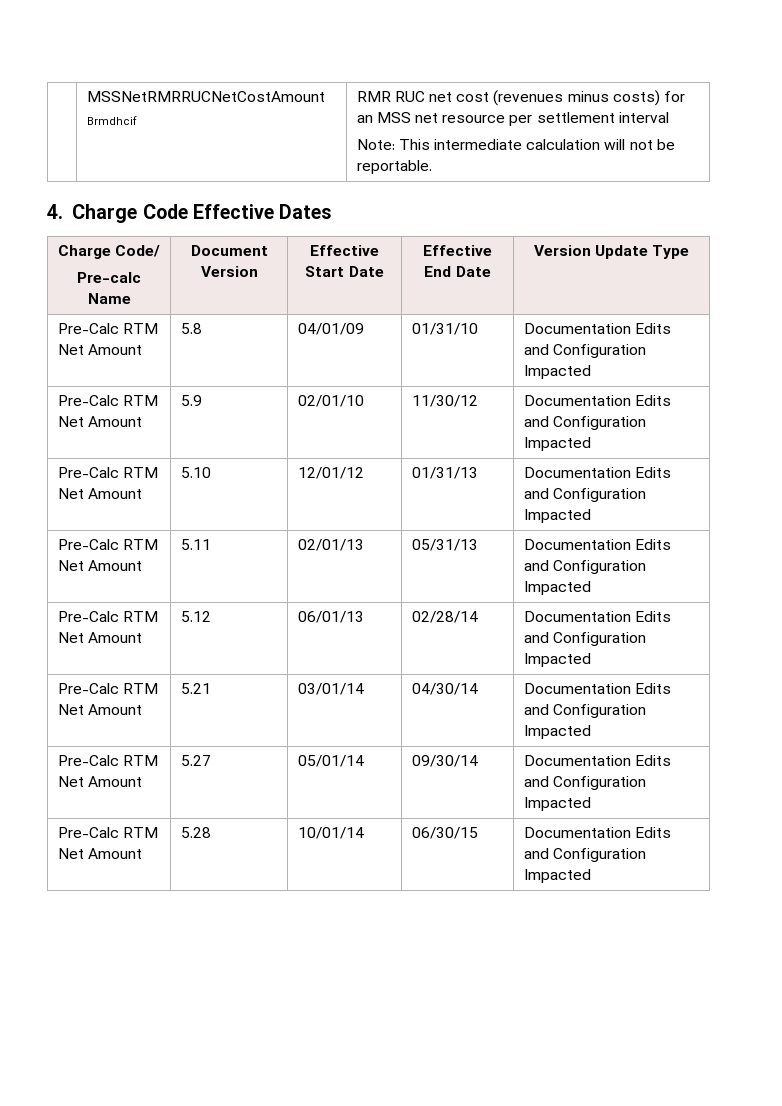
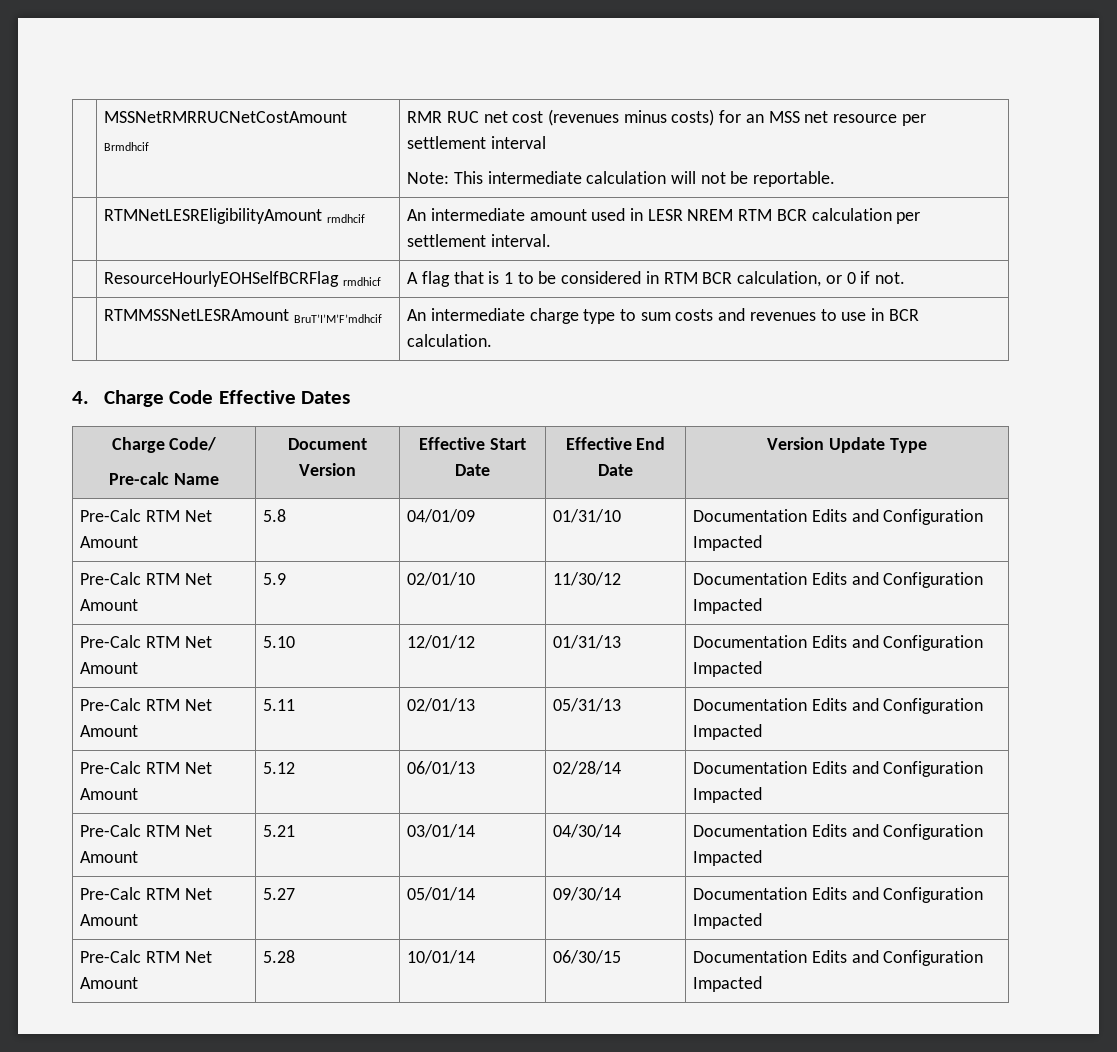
+ | RTMNetLESREligibilityAmount rmdhcif | An intermediate amount used in LESR NREM RTM BCR calculation per settlement interval.
+ | ResourceHourlyEOHSelfBCRFlag rmdhicf | A flag that is 1 to be considered in RTM BCR calculation, or 0 if not.
+ | RTMMSSNetLESRAmount BruT’I’M’F’mdhcif | An intermediate charge type to sum costs and revenues to use in BCR calculation.

